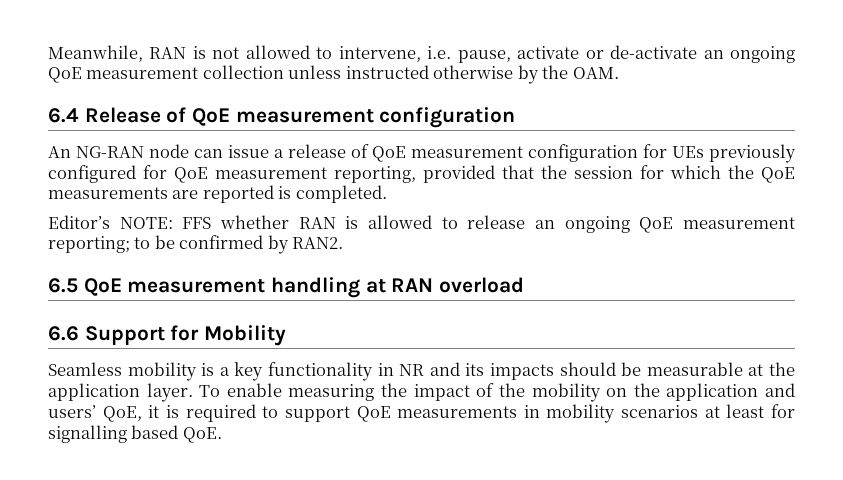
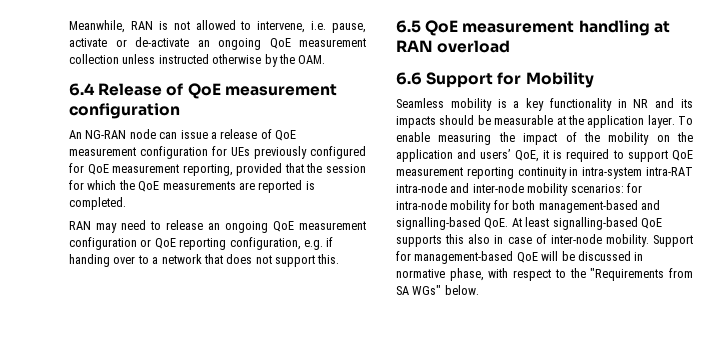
- Editor’s NOTE: FFS whether RAN is allowed to release an ongoing QoE measurement reporting; to be confirmed by RAN2.
+ RAN may need to release an ongoing QoE measurement configuration or QoE reporting configuration, e.g. if handing over to a network that does not support this.
- To enable measuring the impact of the mobility on the application and users’ QoE, it is required to support QoE measurements in mobility scenarios at least for signalling based QoE.
+ To enable measuring the impact of the mobility on the application and users’ QoE, it is required to support QoE measurement reporting continuity in intra-system intra-RAT intra-node and inter-node mobility scenarios: for intra-node mobility for both management-based and signalling-based QoE. At least signalling-based QoE supports this also in case of inter-node mobility. Support for management-based QoE will be discussed in normative phase, with respect to the "Requirements from SA WGs" below.

